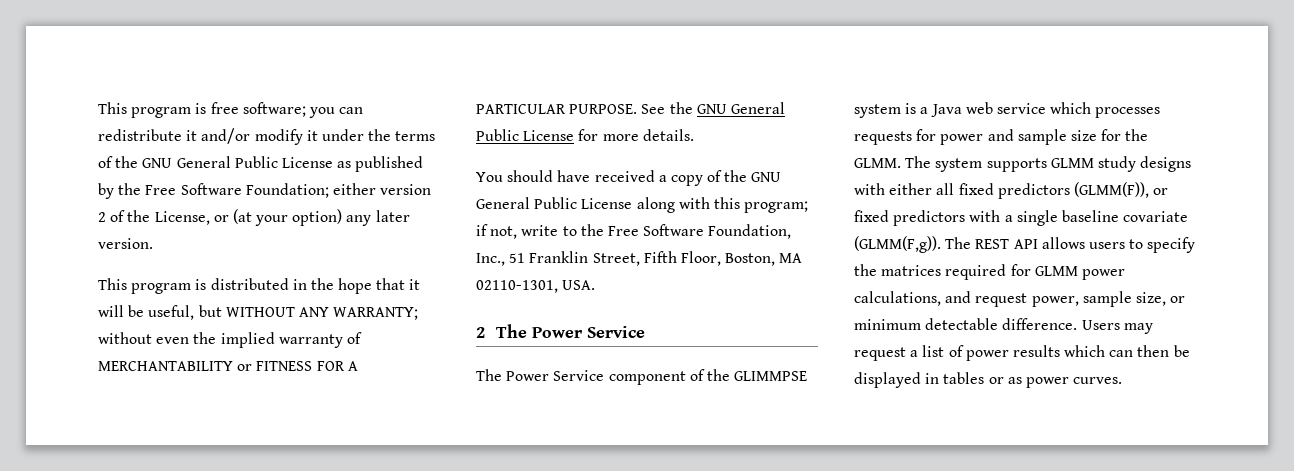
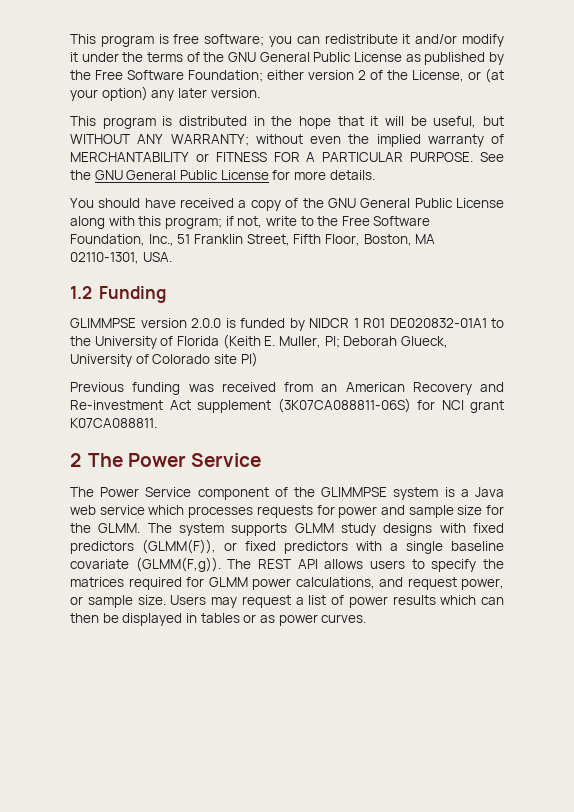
+ 1.2 Funding
+ GLIMMPSE version 2.0.0 is funded by NIDCR 1 R01 DE020832-01A1 to the University of Florida (Keith E. Muller, PI; Deborah Glueck, University of Colorado site PI)
+ Previous funding was received from an American Recovery and Re-investment Act supplement (3K07CA088811-06S) for NCI grant K07CA088811.
- The system supports GLMM study designs with either all fixed predictors (GLMM(F)), or fixed predictors with a single baseline covariate (GLMM(F,g)).
+ The system supports GLMM study designs with fixed predictors (GLMM(F)), or fixed predictors with a single baseline covariate (GLMM(F,g)).
- The REST API allows users to specify the matrices required for GLMM power calculations, and request power, sample size, or minimum detectable difference.
+ The REST API allows users to specify the matrices required for GLMM power calculations, and request power, or sample size.

